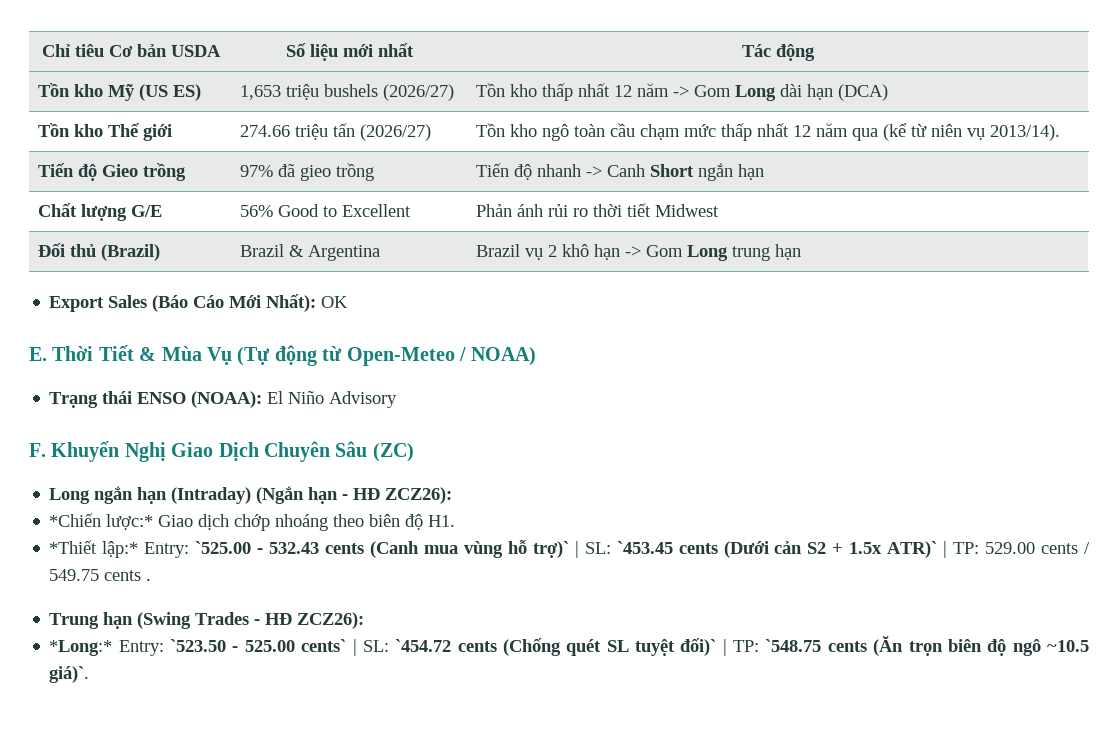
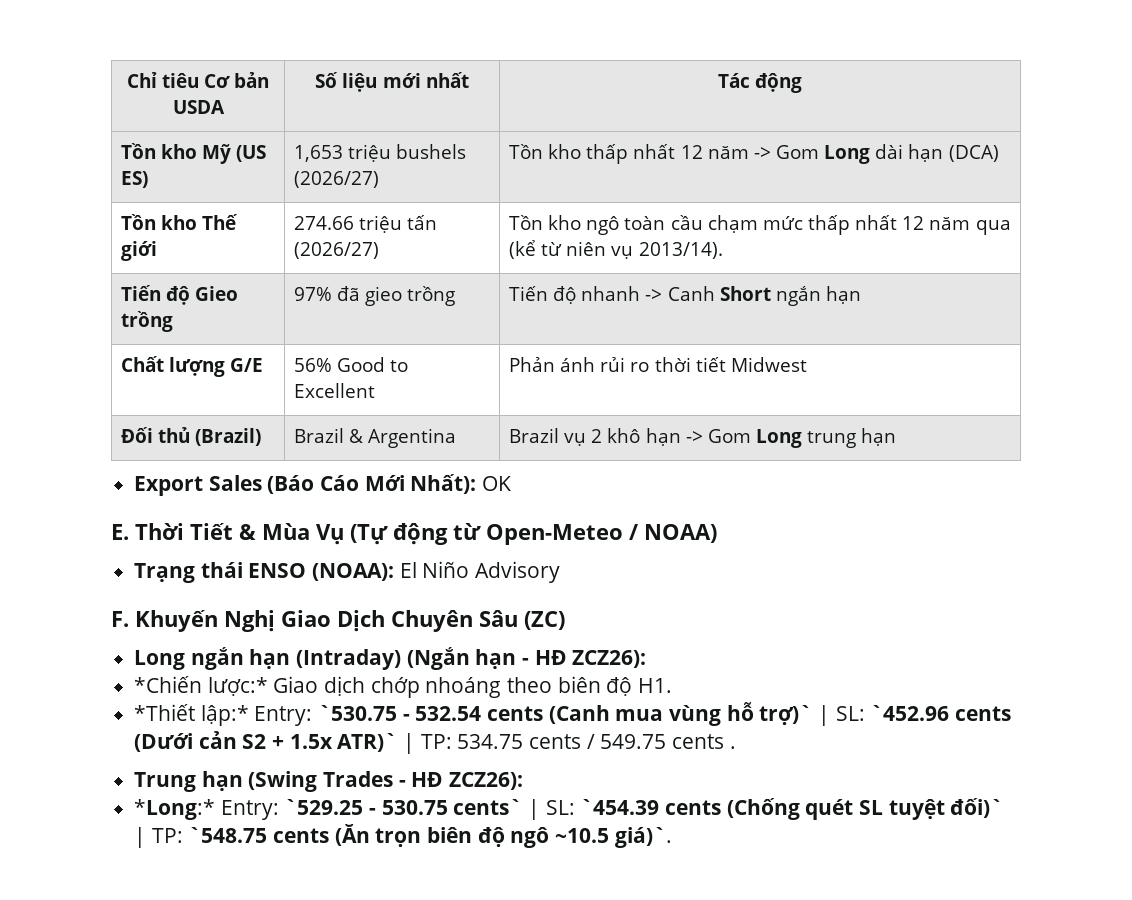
- *Thiết lập:* Entry: `525.00 - 532.43 cents (Canh mua vùng hỗ trợ)` | SL: `453.45 cents (Dưới cản S2 + 1.5x ATR)` | TP: 529.00 cents / 549.75 cents .
+ *Thiết lập:* Entry: `530.75 - 532.54 cents (Canh mua vùng hỗ trợ)` | SL: `452.96 cents (Dưới cản S2 + 1.5x ATR)` | TP: 534.75 cents / 549.75 cents .
- *Long:* Entry: `523.50 - 525.00 cents` | SL: `454.72 cents (Chống quét SL tuyệt đối)` | TP: `548.75 cents (Ăn trọn biên độ ngô ~10.5 giá)`.
+ *Long:* Entry: `529.25 - 530.75 cents` | SL: `454.39 cents (Chống quét SL tuyệt đối)` | TP: `548.75 cents (Ăn trọn biên độ ngô ~10.5 giá)`.

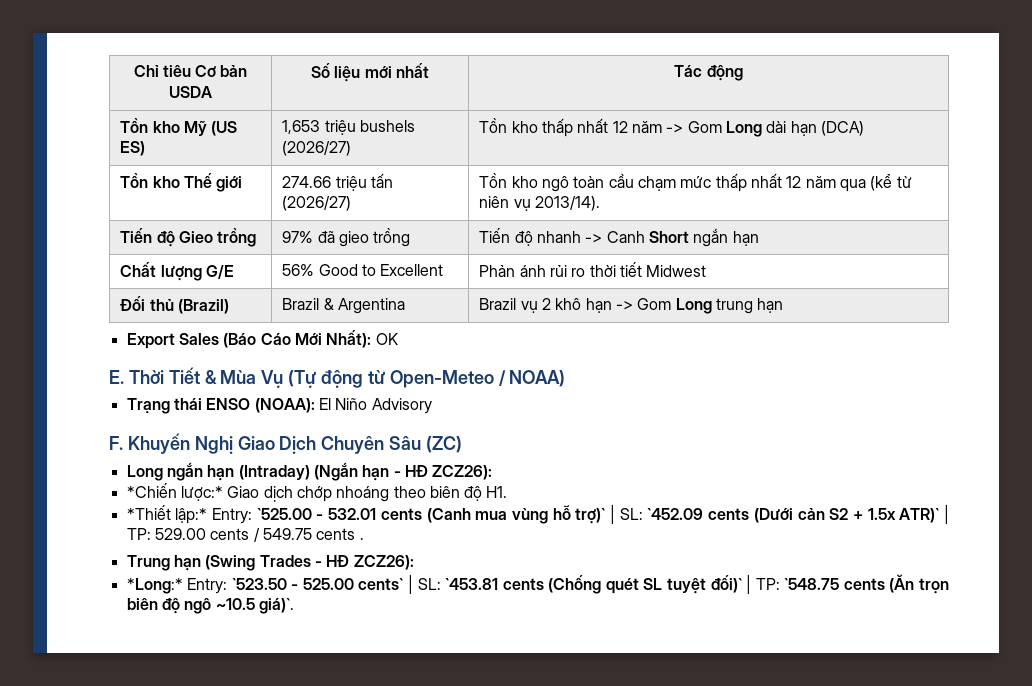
- *Thiết lập:* Entry: `530.75 - 532.54 cents (Canh mua vùng hỗ trợ)` | SL: `452.96 cents (Dưới cản S2 + 1.5x ATR)` | TP: 534.75 cents / 549.75 cents .
+ *Thiết lập:* Entry: `525.00 - 532.01 cents (Canh mua vùng hỗ trợ)` | SL: `452.09 cents (Dưới cản S2 + 1.5x ATR)` | TP: 529.00 cents / 549.75 cents .
- *Long:* Entry: `529.25 - 530.75 cents` | SL: `454.39 cents (Chống quét SL tuyệt đối)` | TP: `548.75 cents (Ăn trọn biên độ ngô ~10.5 giá)`.
+ *Long:* Entry: `523.50 - 525.00 cents` | SL: `453.81 cents (Chống quét SL tuyệt đối)` | TP: `548.75 cents (Ăn trọn biên độ ngô ~10.5 giá)`.

